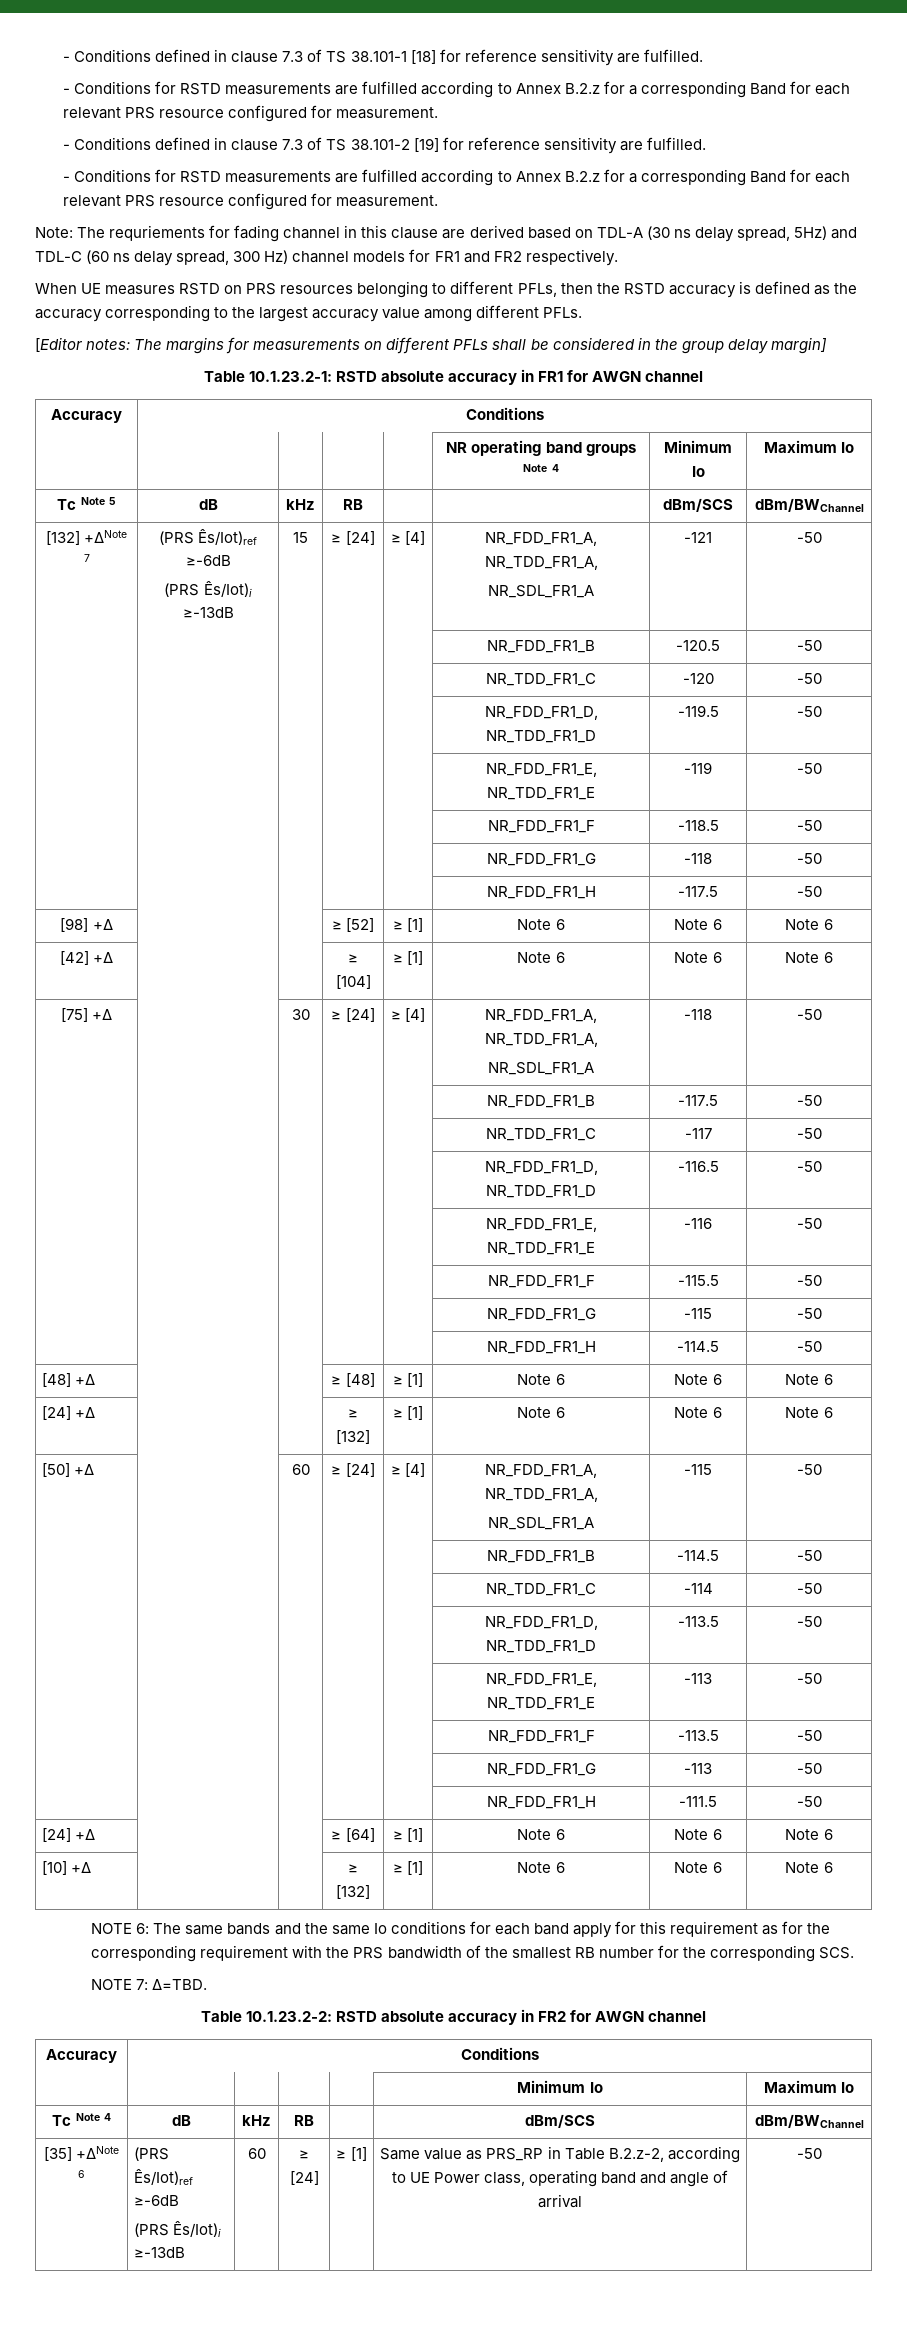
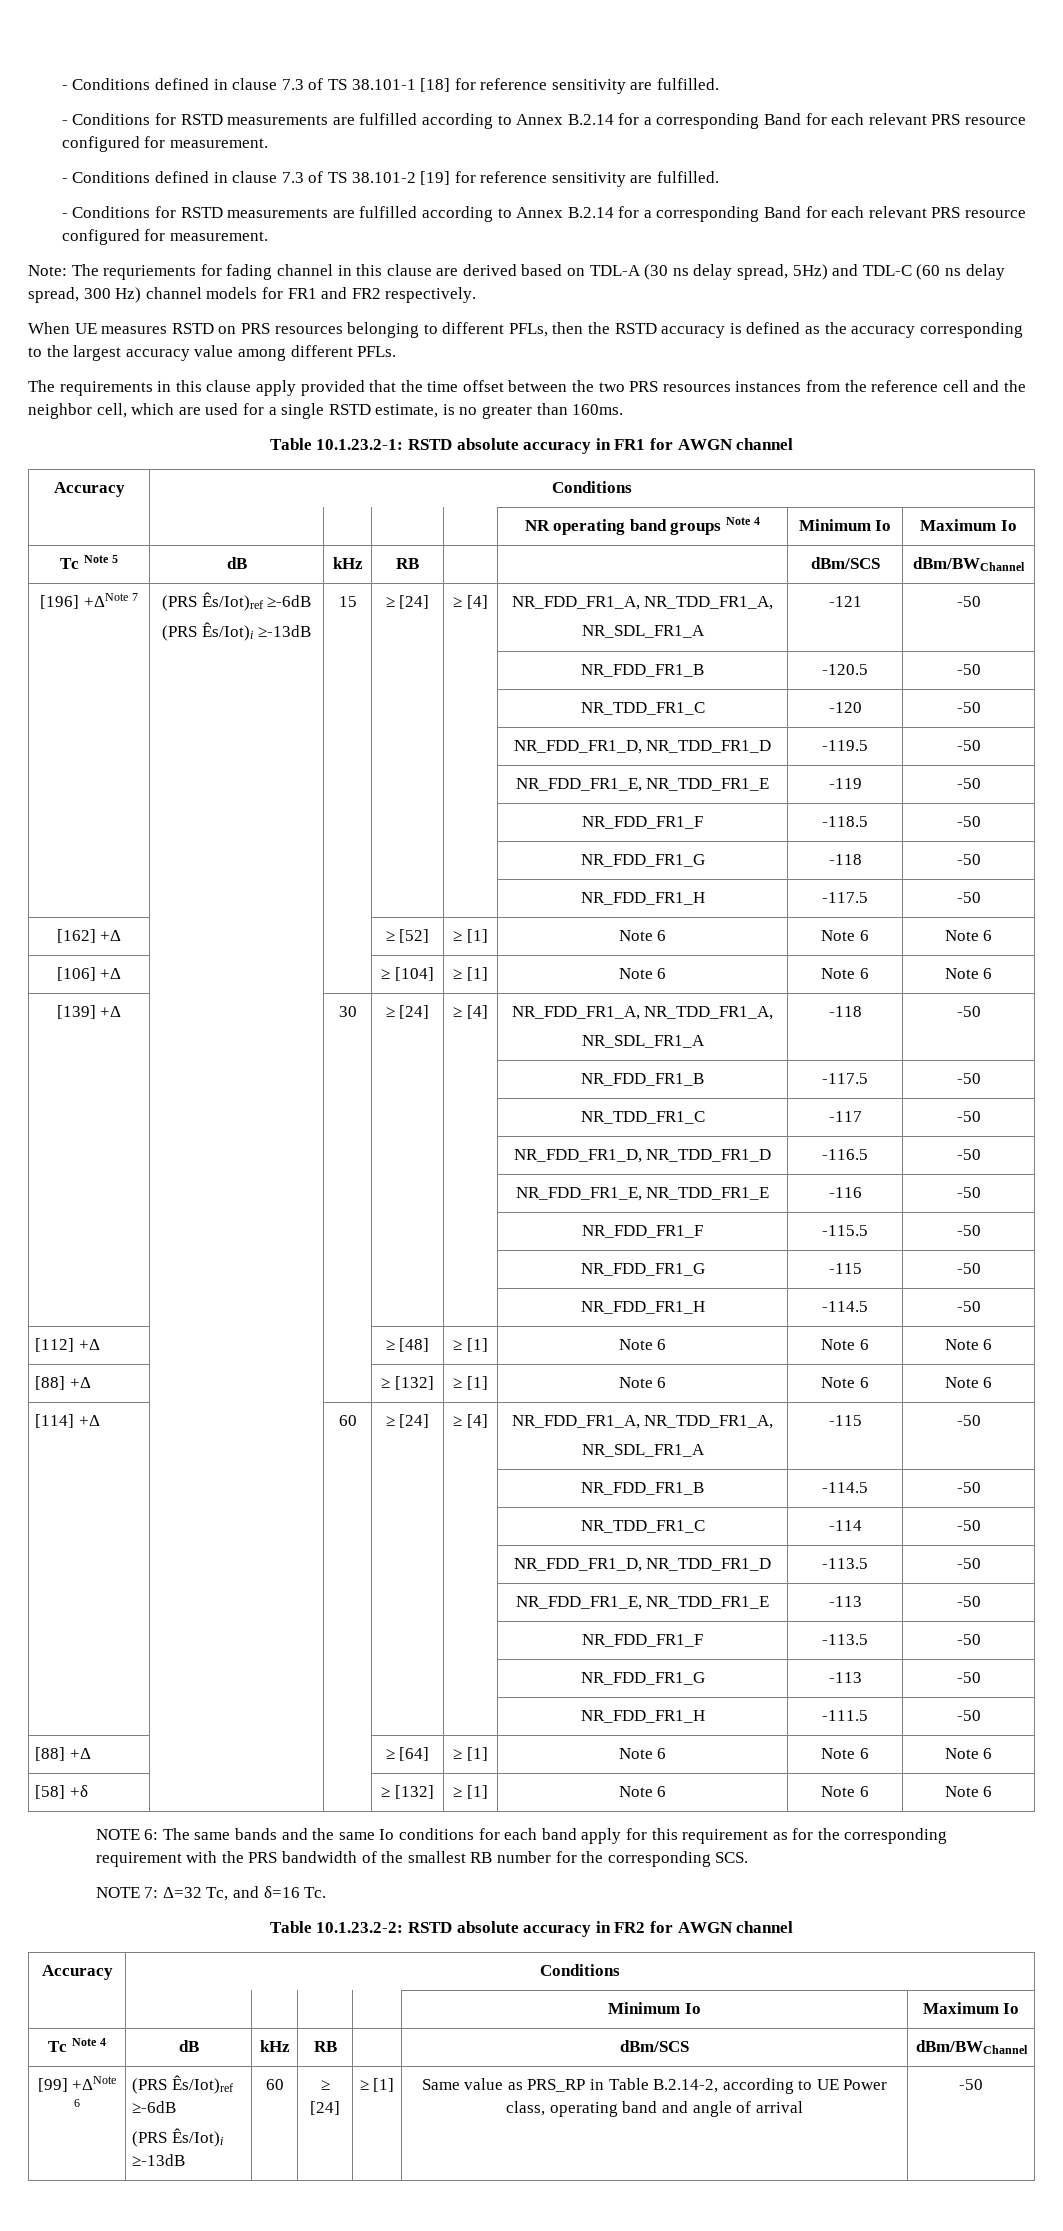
  - Conditions defined in clause 7.3 of TS 38.101-1 [18] for reference sensitivity are fulfilled.
- - Conditions for RSTD measurements are fulfilled according to Annex B.2.z for a corresponding Band for each relevant PRS resource configured for measurement.
+ - Conditions for RSTD measurements are fulfilled according to Annex B.2.14 for a corresponding Band for each relevant PRS resource configured for measurement.
  - Conditions defined in clause 7.3 of TS 38.101-2 [19] for reference sensitivity are fulfilled.
- - Conditions for RSTD measurements are fulfilled according to Annex B.2.z for a corresponding Band for each relevant PRS resource configured for measurement.
+ - Conditions for RSTD measurements are fulfilled according to Annex B.2.14 for a corresponding Band for each relevant PRS resource configured for measurement.
- [Editor notes: The margins for measurements on different PFLs shall be considered in the group delay margin]
+ The requirements in this clause apply provided that the time offset between the two PRS resources instances from the reference cell and the neighbor cell, which are used for a single RSTD estimate, is no greater than 160ms.
- [132] +ΔNote 7 | (PRS Ês/Iot)ref ≥-6dB
+ [196] +ΔNote 7 | (PRS Ês/Iot)ref ≥-6dB
- [98] +Δ | | | ≥ [52] | ≥ [1] | Note 6 | Note 6 | Note 6
+ [162] +Δ | | | ≥ [52] | ≥ [1] | Note 6 | Note 6 | Note 6
- [42] +Δ | | | ≥ [104] | ≥ [1] | Note 6 | Note 6 | Note 6
+ [106] +Δ | | | ≥ [104] | ≥ [1] | Note 6 | Note 6 | Note 6
- [75] +Δ | | 30 | ≥ [24] | ≥ [4] | NR_FDD_FR1_A, NR_TDD_FR1_A,
+ [139] +Δ | | 30 | ≥ [24] | ≥ [4] | NR_FDD_FR1_A, NR_TDD_FR1_A,
- [48] +Δ | | | ≥ [48] | ≥ [1] | Note 6 | Note 6 | Note 6
+ [112] +Δ | | | ≥ [48] | ≥ [1] | Note 6 | Note 6 | Note 6
- [24] +Δ | | | ≥ [132] | ≥ [1] | Note 6 | Note 6 | Note 6
+ [88] +Δ | | | ≥ [132] | ≥ [1] | Note 6 | Note 6 | Note 6
- [50] +Δ | | 60 | ≥ [24] | ≥ [4] | NR_FDD_FR1_A, NR_TDD_FR1_A,
+ [114] +Δ | | 60 | ≥ [24] | ≥ [4] | NR_FDD_FR1_A, NR_TDD_FR1_A,
- [24] +Δ | | | ≥ [64] | ≥ [1] | Note 6 | Note 6 | Note 6
+ [88] +Δ | | | ≥ [64] | ≥ [1] | Note 6 | Note 6 | Note 6
- [10] +Δ | | | ≥ [132] | ≥ [1] | Note 6 | Note 6 | Note 6
+ [58] +δ | | | ≥ [132] | ≥ [1] | Note 6 | Note 6 | Note 6
- NOTE 7: Δ=TBD.
+ NOTE 7: Δ=32 Tc, and δ=16 Tc.
- [35] +ΔNote 6 | (PRS Ês/Iot)ref ≥-6dB
- (PRS Ês/Iot)i ≥-13dB | 60 | ≥ [24] | ≥ [1] | Same value as PRS_RP in Table B.2.z-2, according to UE Power class, operating band and angle of arrival | -50
+ [99] +ΔNote 6 | (PRS Ês/Iot)ref ≥-6dB
+ (PRS Ês/Iot)i ≥-13dB | 60 | ≥ [24] | ≥ [1] | Same value as PRS_RP in Table B.2.14-2, according to UE Power class, operating band and angle of arrival | -50

